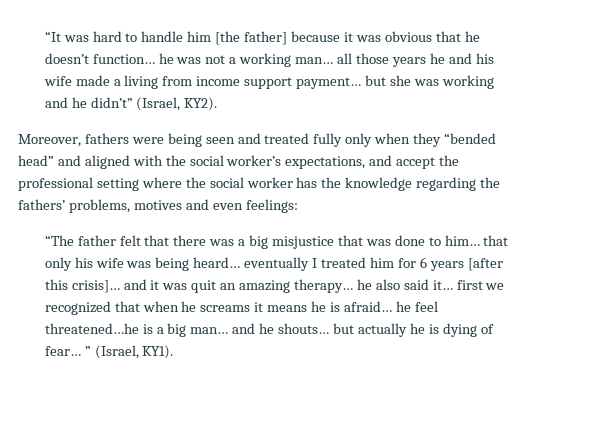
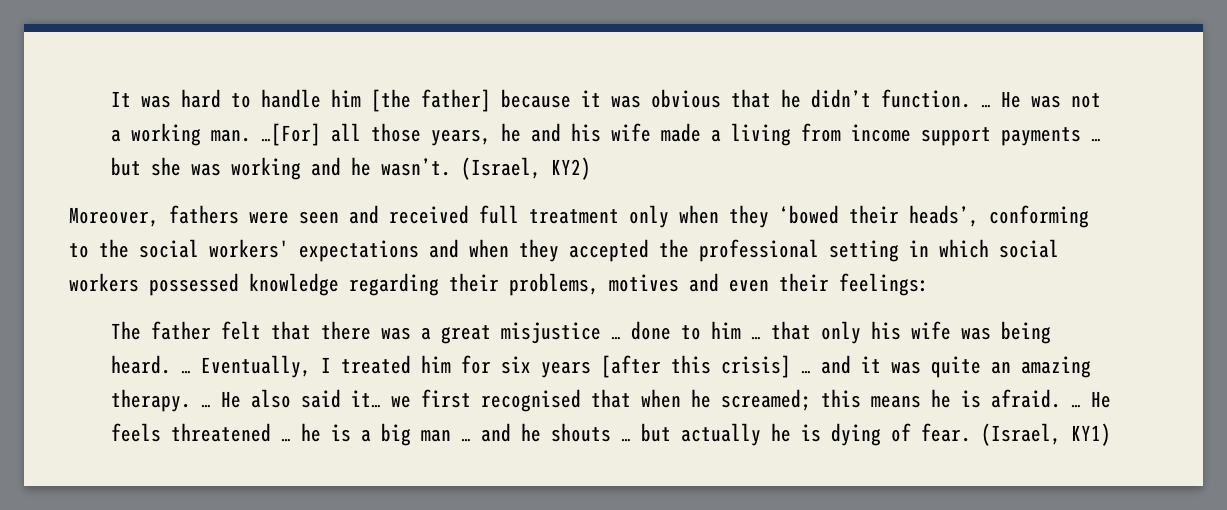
- “It was hard to handle him [the father] because it was obvious that he doesn’t function… he was not a working man… all those years he and his wife made a living from income support payment… but she was working and he didn’t” (Israel, KY2).
+ It was hard to handle him [the father] because it was obvious that he didn’t function. … He was not a working man. …[For] all those years, he and his wife made a living from income support payments … but she was working and he wasn’t. (Israel, KY2)
- Moreover, fathers were being seen and treated fully only when they “bended head” and aligned with the social worker’s expectations, and accept the professional setting where the social worker has the knowledge regarding the fathers’ problems, motives and even feelings:
+ Moreover, fathers were seen and received full treatment only when they ‘bowed their heads’, conforming to the social workers' expectations and when they accepted the professional setting in which social workers possessed knowledge regarding their problems, motives and even their feelings:
- “The father felt that there was a big misjustice that was done to him… that only his wife was being heard… eventually I treated him for 6 years [after this crisis]… and it was quit an amazing therapy… he also said it… first we recognized that when he screams it means he is afraid… he feel threatened…he is a big man… and he shouts… but actually he is dying of fear… ” (Israel, KY1).
+ The father felt that there was a great misjustice … done to him … that only his wife was being heard. … Eventually, I treated him for six years [after this crisis] … and it was quite an amazing therapy. … He also said it… we first recognised that when he screamed; this means he is afraid. … He feels threatened … he is a big man … and he shouts … but actually he is dying of fear. (Israel, KY1)

